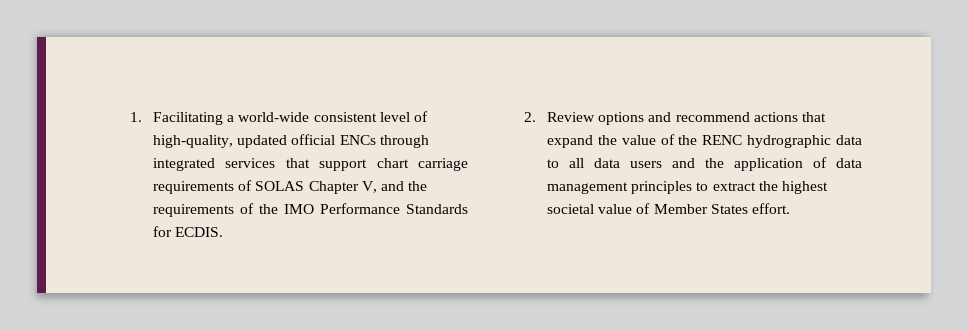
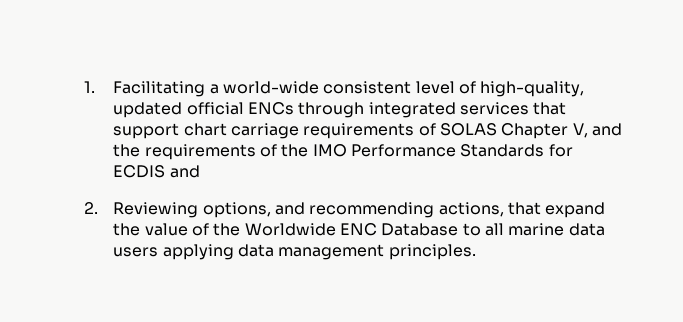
- 1. Facilitating a world-wide consistent level of high-quality, updated official ENCs through integrated services that support chart carriage requirements of SOLAS Chapter V, and the requirements of the IMO Performance Standards for ECDIS.
+ 1. Facilitating a world-wide consistent level of high-quality, updated official ENCs through integrated services that support chart carriage requirements of SOLAS Chapter V, and the requirements of the IMO Performance Standards for ECDIS and
- 2. Review options and recommend actions that expand the value of the RENC hydrographic data to all data users and the application of data management principles to extract the highest societal value of Member States effort.
+ 2. Reviewing options, and recommending actions, that expand the value of the Worldwide ENC Database to all marine data users applying data management principles.

